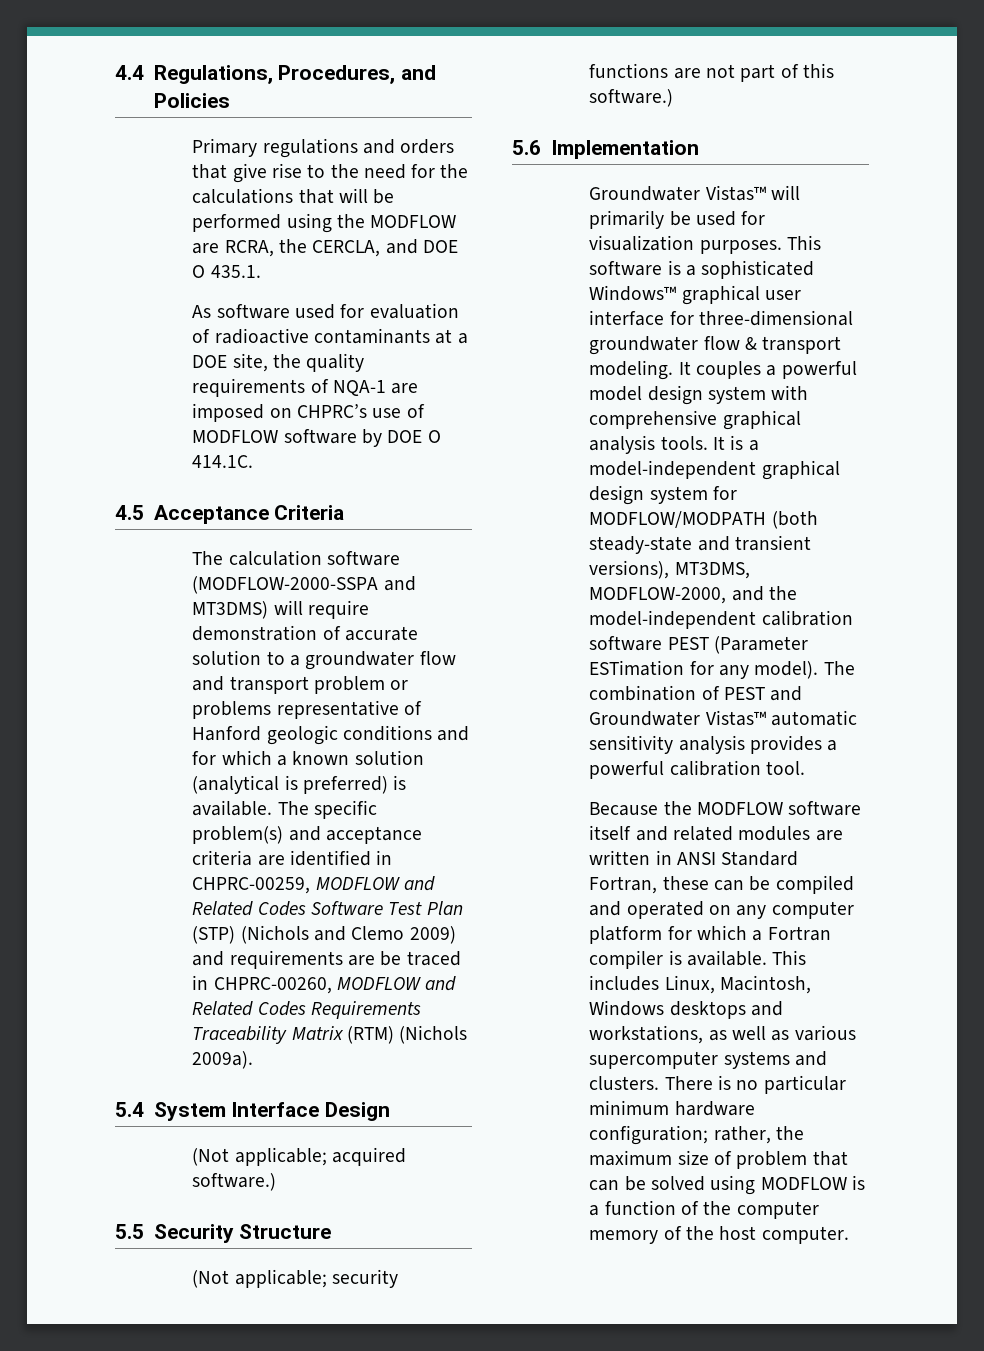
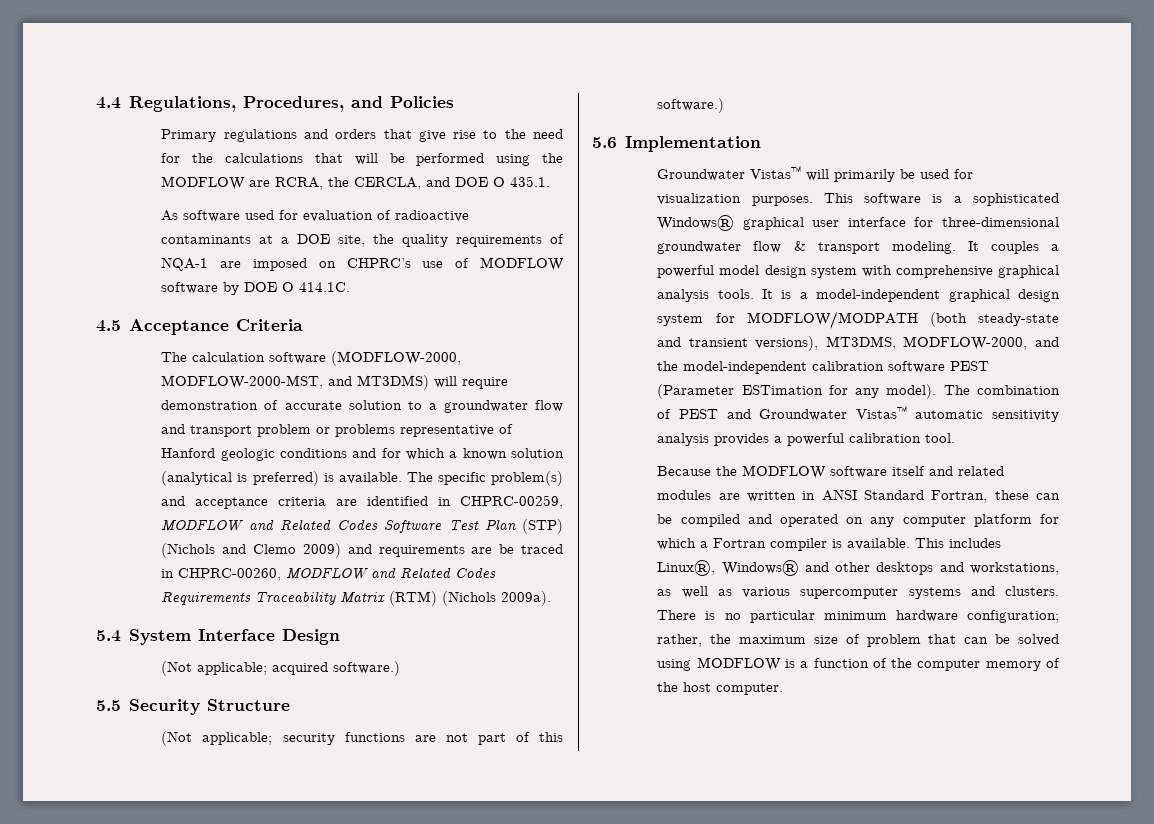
- The calculation software (MODFLOW-2000-SSPA and MT3DMS) will require demonstration of accurate solution to a groundwater flow and transport problem or problems representative of Hanford geologic conditions and for which a known solution (analytical is preferred) is available.
+ The calculation software (MODFLOW-2000, MODFLOW-2000-MST, and MT3DMS) will require demonstration of accurate solution to a groundwater flow and transport problem or problems representative of Hanford geologic conditions and for which a known solution (analytical is preferred) is available.
- This software is a sophisticated Windows™ graphical user interface for three-dimensional groundwater flow & transport modeling.
+ This software is a sophisticated Windows® graphical user interface for three-dimensional groundwater flow & transport modeling.
- This includes Linux, Macintosh, Windows desktops and workstations, as well as various supercomputer systems and clusters.
+ This includes Linux®, Windows® and other desktops and workstations, as well as various supercomputer systems and clusters.

